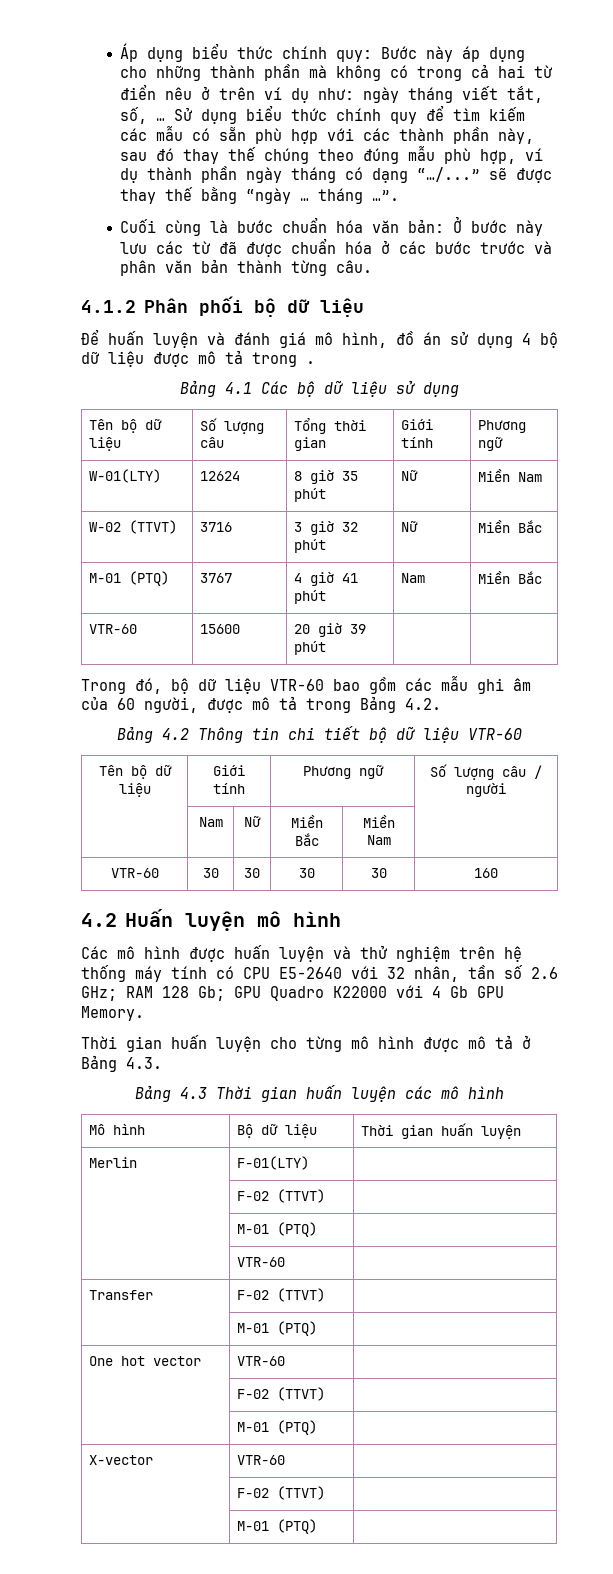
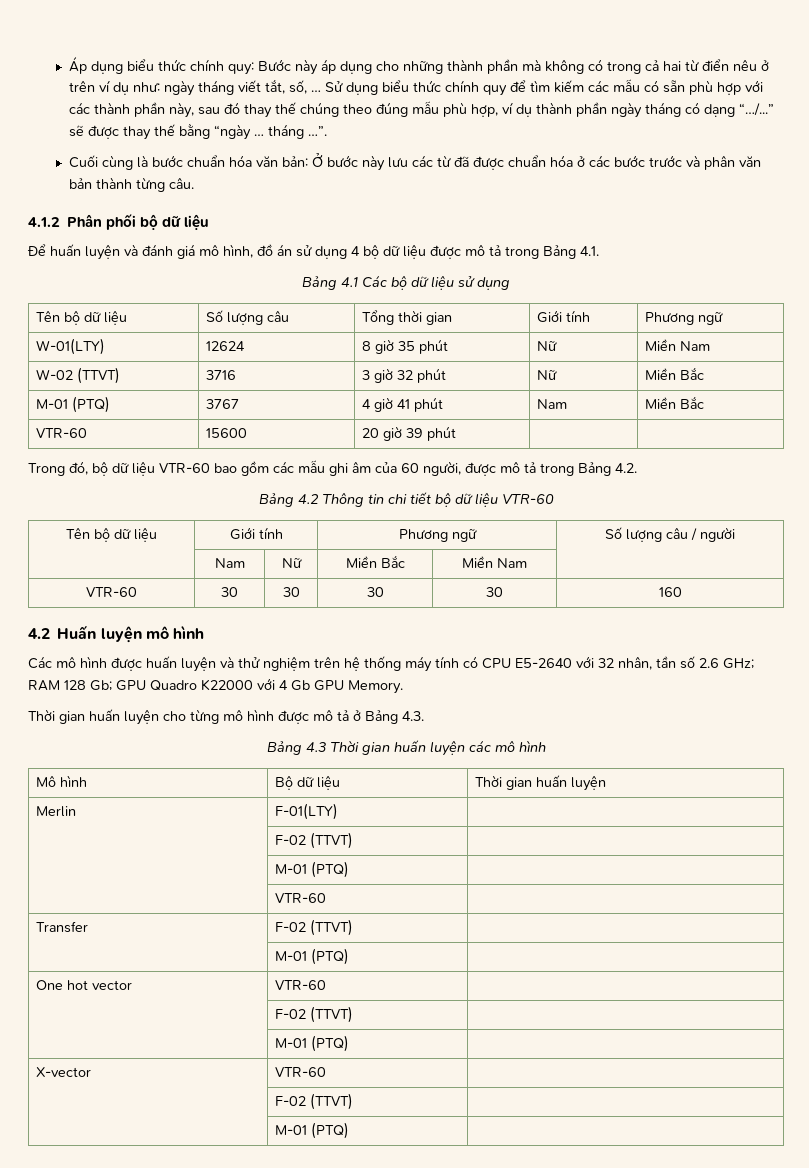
- Để huấn luyện và đánh giá mô hình, đồ án sử dụng 4 bộ dữ liệu được mô tả trong .
+ Để huấn luyện và đánh giá mô hình, đồ án sử dụng 4 bộ dữ liệu được mô tả trong Bảng 4.1.

